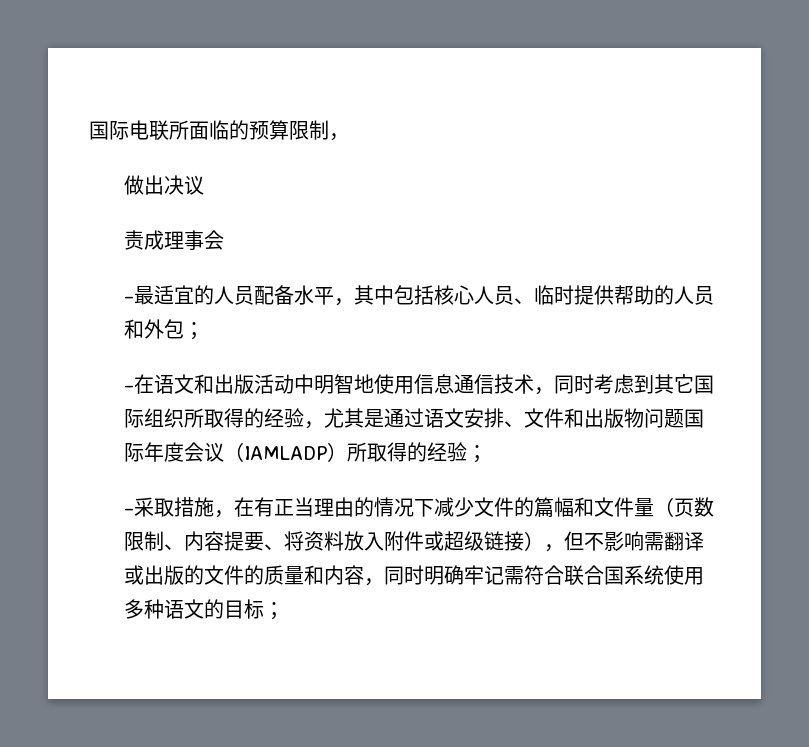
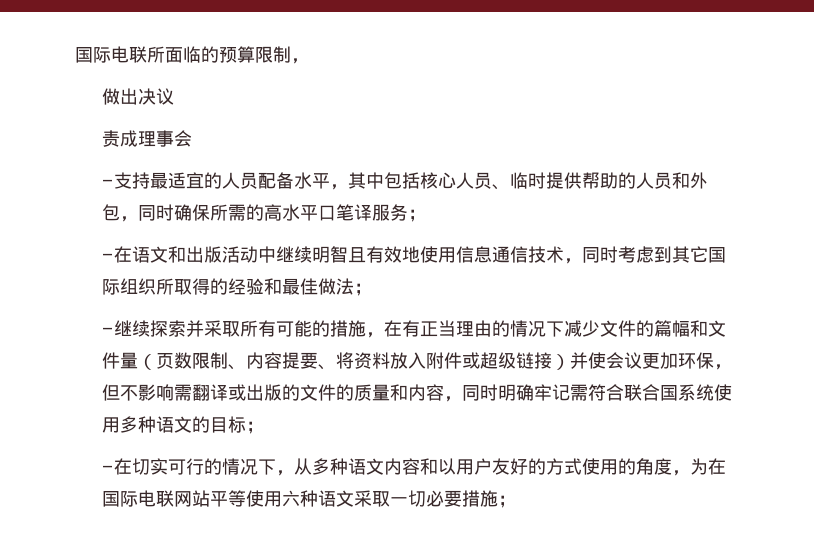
- –最适宜的人员配备水平，其中包括核心人员、临时提供帮助的人员和外包；
+ –支持最适宜的人员配备水平，其中包括核心人员、临时提供帮助的人员和外包，同时确保所需的高水平口笔译服务；
- –在语文和出版活动中明智地使用信息通信技术，同时考虑到其它国际组织所取得的经验，尤其是通过语文安排、文件和出版物问题国际年度会议（IAMLADP）所取得的经验；
- –采取措施，在有正当理由的情况下减少文件的篇幅和文件量（页数限制、内容提要、将资料放入附件或超级链接），但不影响需翻译或出版的文件的质量和内容，同时明确牢记需符合联合国系统使用多种语文的目标；
+ –在语文和出版活动中继续明智且有效地使用信息通信技术，同时考虑到其它国际组织所取得的经验和最佳做法；
+ –继续探索并采取所有可能的措施，在有正当理由的情况下减少文件的篇幅和文件量（页数限制、内容提要、将资料放入附件或超级链接）并使会议更加环保，但不影响需翻译或出版的文件的质量和内容，同时明确牢记需符合联合国系统使用多种语文的目标；
+ –在切实可行的情况下，从多种语文内容和以用户友好的方式使用的角度，为在国际电联网站平等使用六种语文采取一切必要措施；

